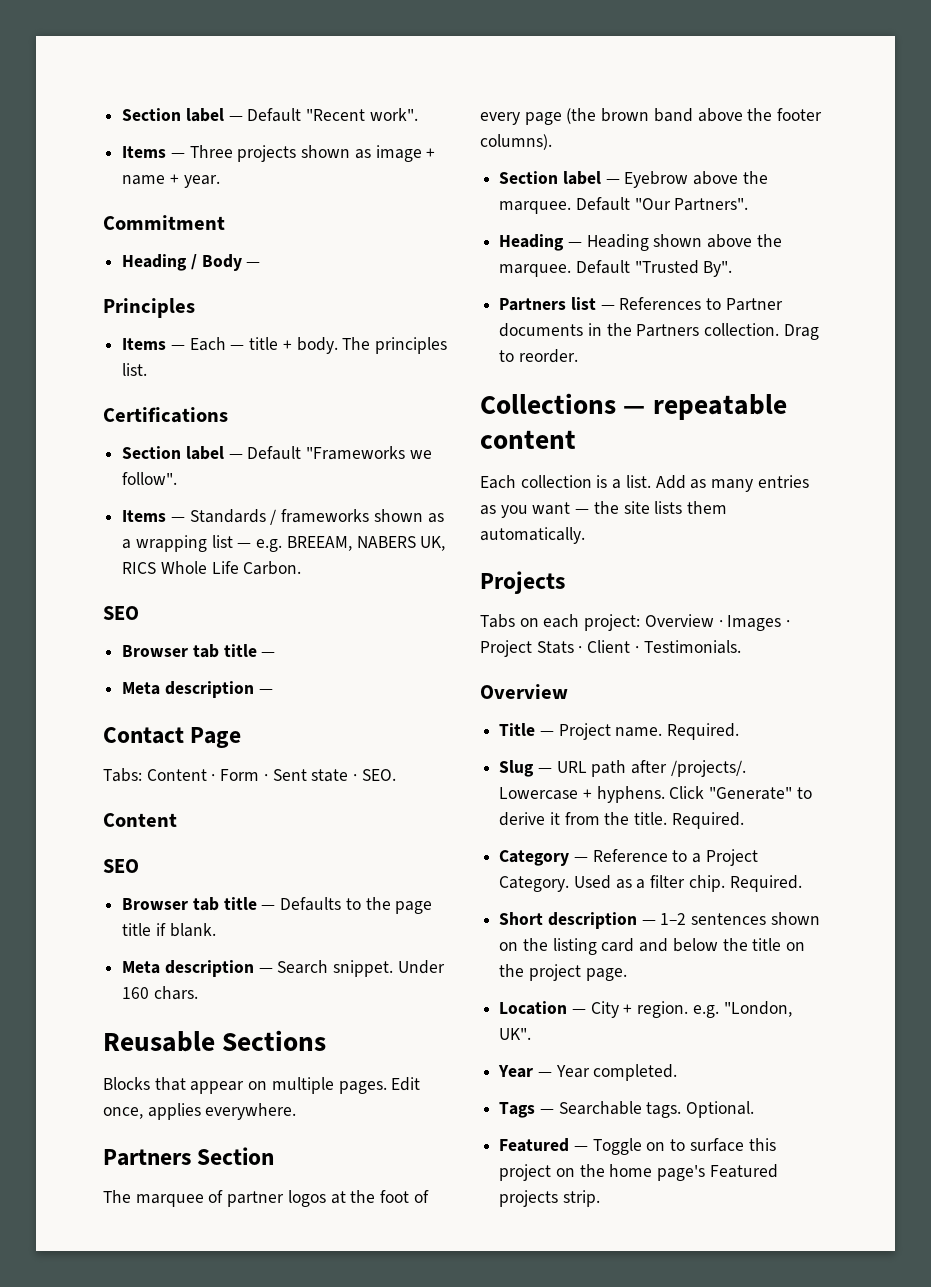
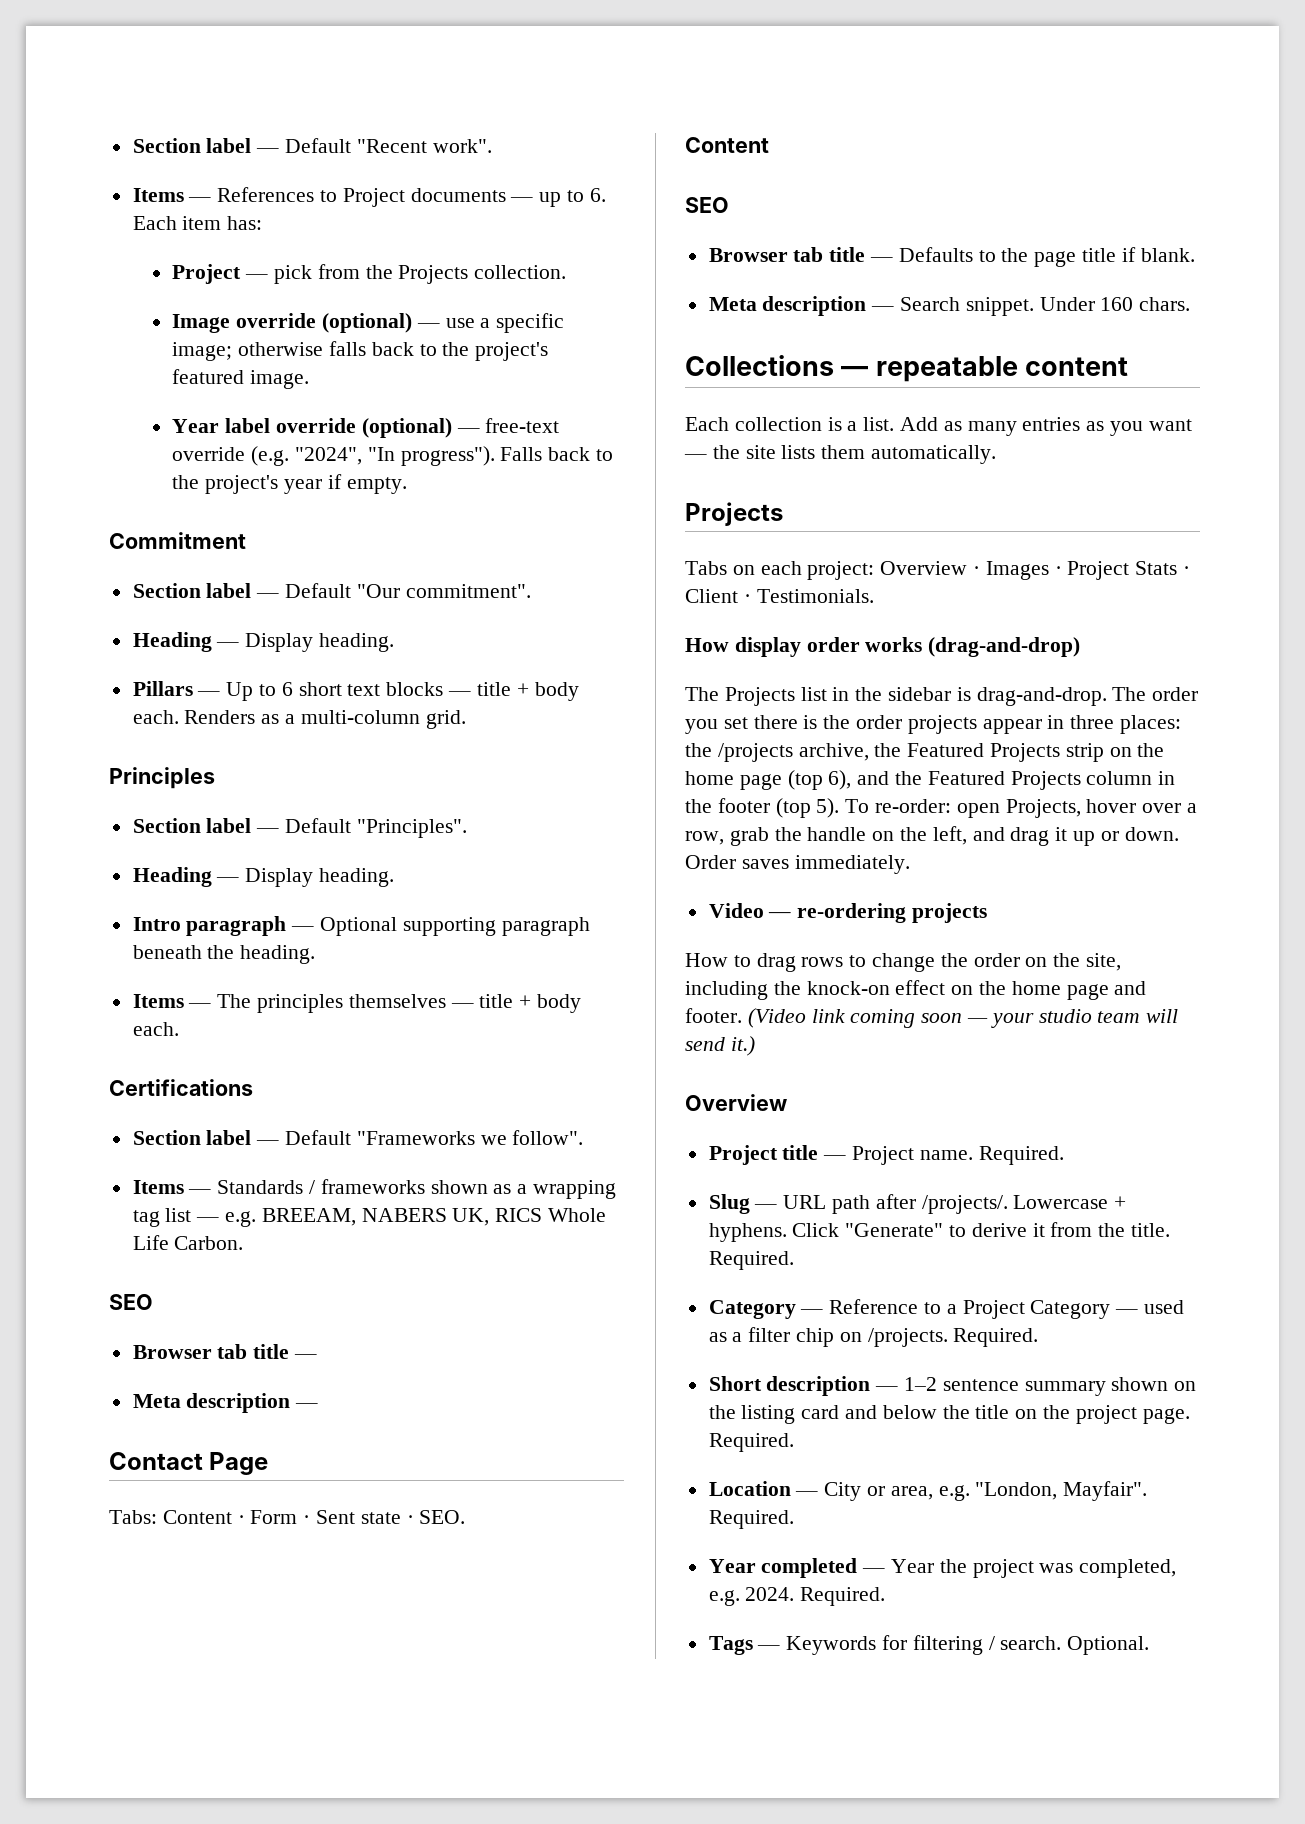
- Items — Three projects shown as image + name + year.
+ Items — References to Project documents — up to 6. Each item has:
+ Project — pick from the Projects collection.
+ Image override (optional) — use a specific image; otherwise falls back to the project's featured image.
+ Year label override (optional) — free-text override (e.g. "2024", "In progress"). Falls back to the project's year if empty.
  Commitment
- Heading / Body —
+ Section label — Default "Our commitment".
+ Heading — Display heading.
+ Pillars — Up to 6 short text blocks — title + body each. Renders as a multi-column grid.
  Principles
- Items — Each — title + body. The principles list.
+ Section label — Default "Principles".
+ Heading — Display heading.
+ Intro paragraph — Optional supporting paragraph beneath the heading.
+ Items — The principles themselves — title + body each.
- Items — Standards / frameworks shown as a wrapping list — e.g. BREEAM, NABERS UK, RICS Whole Life Carbon.
+ Items — Standards / frameworks shown as a wrapping tag list — e.g. BREEAM, NABERS UK, RICS Whole Life Carbon.
- Reusable Sections
- Blocks that appear on multiple pages. Edit once, applies everywhere.
- Partners Section
- The marquee of partner logos at the foot of every page (the brown band above the footer columns).
- Section label — Eyebrow above the marquee. Default "Our Partners".
- Heading — Heading shown above the marquee. Default "Trusted By".
- Partners list — References to Partner documents in the Partners collection. Drag to reorder.
+ How display order works (drag-and-drop)
+ The Projects list in the sidebar is drag-and-drop. The order you set there is the order projects appear in three places: the /projects archive, the Featured Projects strip on the home page (top 6), and the Featured Projects column in the footer (top 5). To re-order: open Projects, hover over a row, grab the handle on the left, and drag it up or down. Order saves immediately.
+ Video — re-ordering projects
+ How to drag rows to change the order on the site, including the knock-on effect on the home page and footer. (Video link coming soon — your studio team will send it.)
- Title — Project name.
+ Project title — Project name.
- Category — Reference to a Project Category. Used as a filter chip.
+ Category — Reference to a Project Category — used as a filter chip on /projects.
- Short description — 1–2 sentences shown on the listing card and below the title on the project page.
+ Short description — 1–2 sentence summary shown on the listing card and below the title on the project page. Required.
- Location — City + region. e.g. "London, UK".
- Year — Year completed.
- Tags — Searchable tags. Optional.
- Featured — Toggle on to surface this project on the home page's Featured projects strip.
+ Location — City or area, e.g. "London, Mayfair". Required.
+ Year completed — Year the project was completed, e.g. 2024. Required.
+ Tags — Keywords for filtering / search. Optional.

